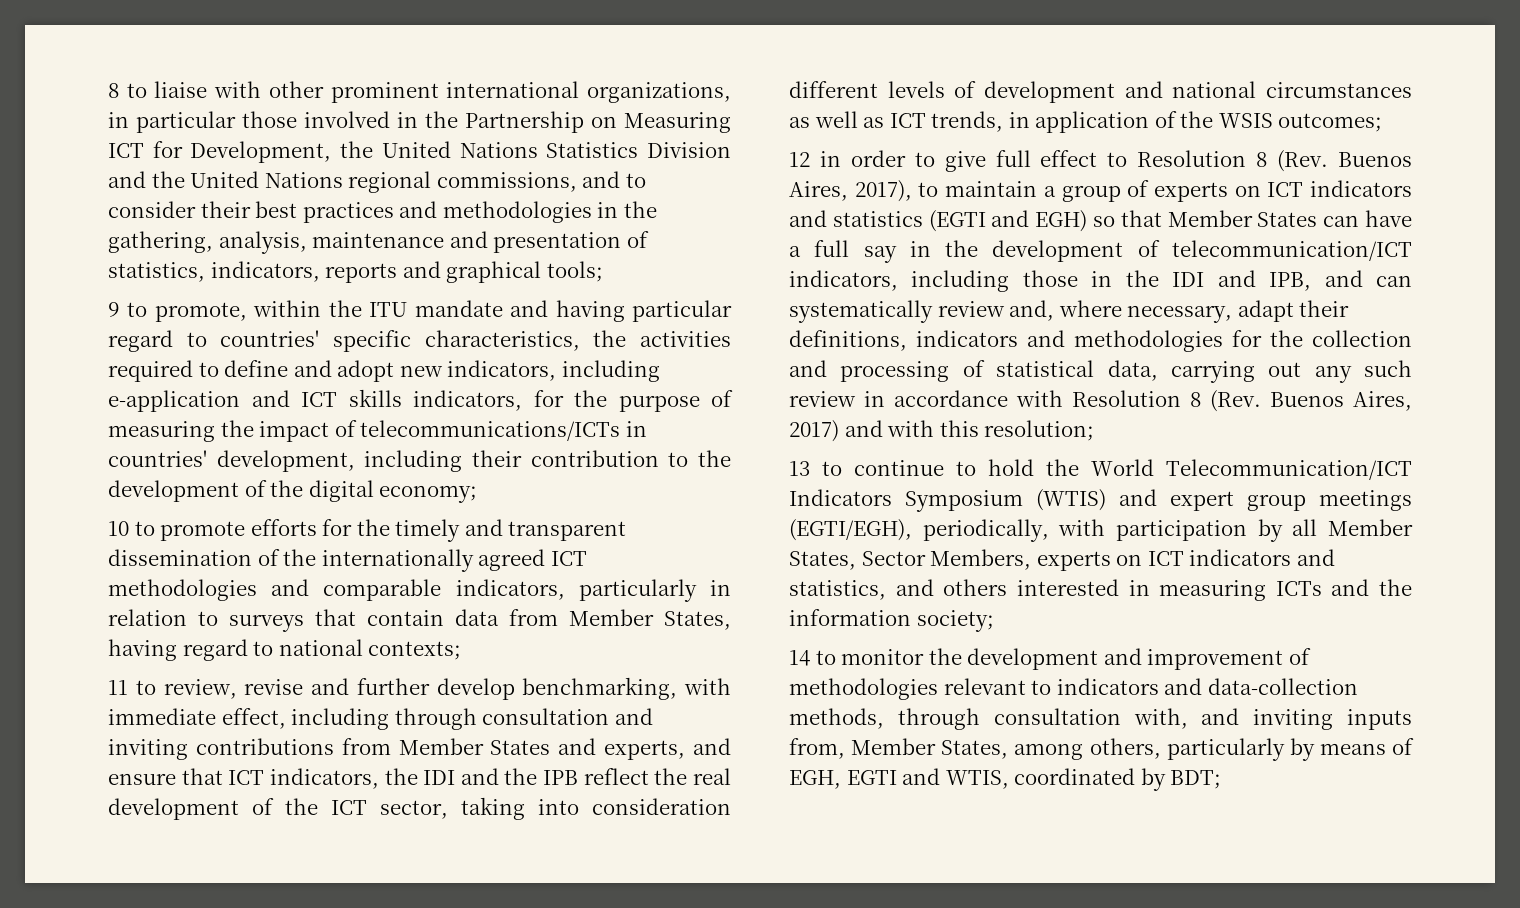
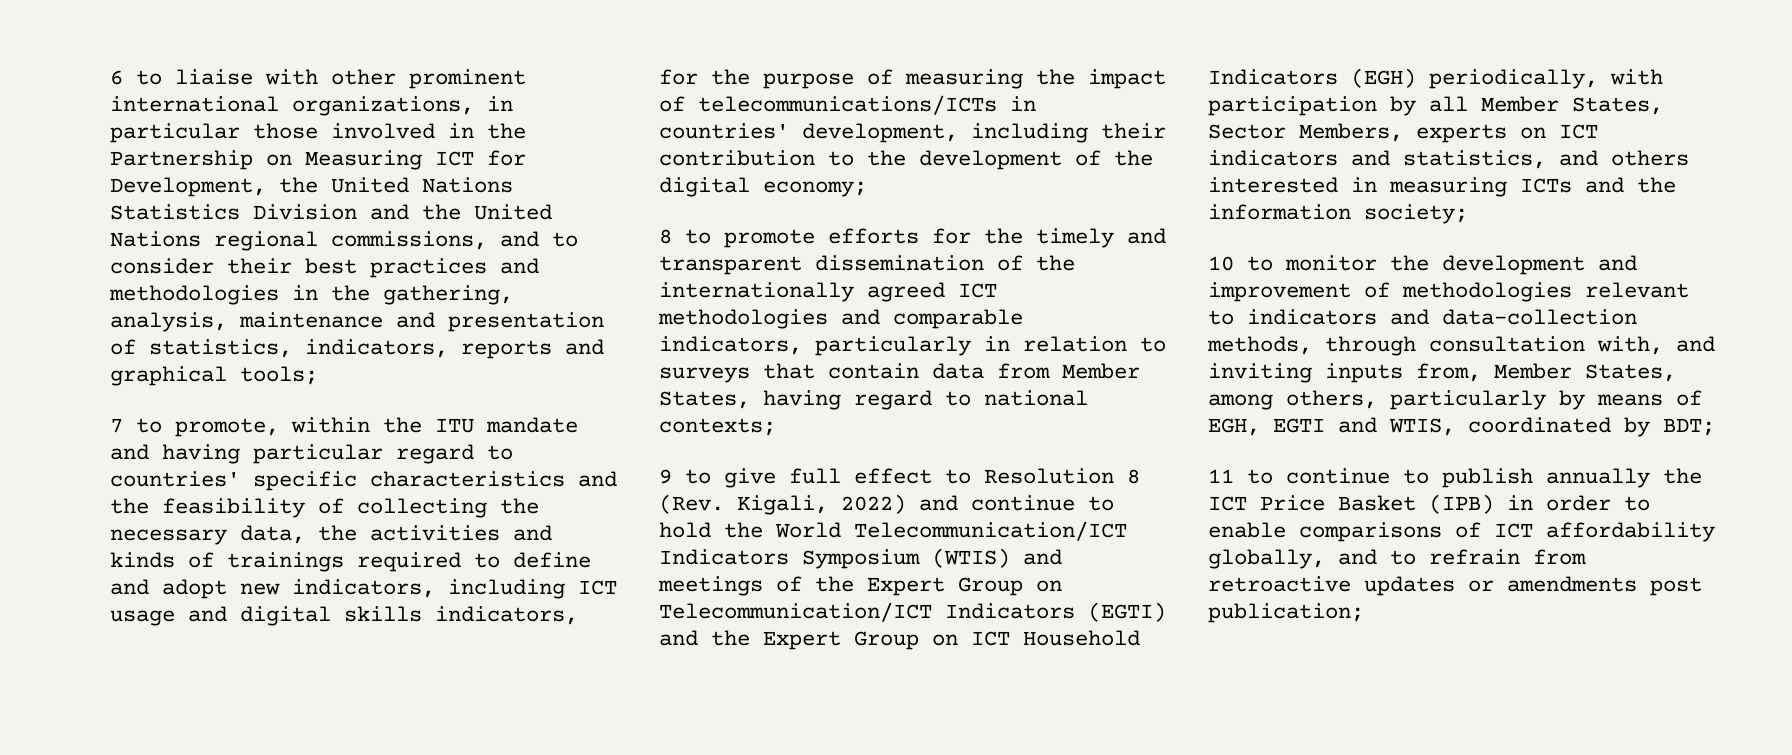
- 8 to liaise with other prominent international organizations, in particular those involved in the Partnership on Measuring ICT for Development, the United Nations Statistics Division and the United Nations regional commissions, and to consider their best practices and methodologies in the gathering, analysis, maintenance and presentation of statistics, indicators, reports and graphical tools;
+ 6 to liaise with other prominent international organizations, in particular those involved in the Partnership on Measuring ICT for Development, the United Nations Statistics Division and the United Nations regional commissions, and to consider their best practices and methodologies in the gathering, analysis, maintenance and presentation of statistics, indicators, reports and graphical tools;
- 9 to promote, within the ITU mandate and having particular regard to countries' specific characteristics, the activities required to define and adopt new indicators, including e-application and ICT skills indicators, for the purpose of measuring the impact of telecommunications/ICTs in countries' development, including their contribution to the development of the digital economy;
+ 7 to promote, within the ITU mandate and having particular regard to countries' specific characteristics and the feasibility of collecting the necessary data, the activities and kinds of trainings required to define and adopt new indicators, including ICT usage and digital skills indicators, for the purpose of measuring the impact of telecommunications/ICTs in countries' development, including their contribution to the development of the digital economy;
- 10 to promote efforts for the timely and transparent dissemination of the internationally agreed ICT methodologies and comparable indicators, particularly in relation to surveys that contain data from Member States, having regard to national contexts;
+ 8 to promote efforts for the timely and transparent dissemination of the internationally agreed ICT methodologies and comparable indicators, particularly in relation to surveys that contain data from Member States, having regard to national contexts;
- 11 to review, revise and further develop benchmarking, with immediate effect, including through consultation and inviting contributions from Member States and experts, and ensure that ICT indicators, the IDI and the IPB reflect the real development of the ICT sector, taking into consideration different levels of development and national circumstances as well as ICT trends, in application of the WSIS outcomes;
- 12 in order to give full effect to Resolution 8 (Rev. Buenos Aires, 2017), to maintain a group of experts on ICT indicators and statistics (EGTI and EGH) so that Member States can have a full say in the development of telecommunication/ICT indicators, including those in the IDI and IPB, and can systematically review and, where necessary, adapt their definitions, indicators and methodologies for the collection and processing of statistical data, carrying out any such review in accordance with Resolution 8 (Rev. Buenos Aires, 2017) and with this resolution;
- 13 to continue to hold the World Telecommunication/ICT Indicators Symposium (WTIS) and expert group meetings (EGTI/EGH), periodically, with participation by all Member States, Sector Members, experts on ICT indicators and statistics, and others interested in measuring ICTs and the information society;
+ 9 to give full effect to Resolution 8 (Rev. Kigali, 2022) and continue to hold the World Telecommunication/ICT Indicators Symposium (WTIS) and meetings of the Expert Group on Telecommunication/ICT Indicators (EGTI) and the Expert Group on ICT Household Indicators (EGH) periodically, with participation by all Member States, Sector Members, experts on ICT indicators and statistics, and others interested in measuring ICTs and the information society;
- 14 to monitor the development and improvement of methodologies relevant to indicators and data-collection methods, through consultation with, and inviting inputs from, Member States, among others, particularly by means of EGH, EGTI and WTIS, coordinated by BDT;
+ 10 to monitor the development and improvement of methodologies relevant to indicators and data-collection methods, through consultation with, and inviting inputs from, Member States, among others, particularly by means of EGH, EGTI and WTIS, coordinated by BDT;
+ 11 to continue to publish annually the ICT Price Basket (IPB) in order to enable comparisons of ICT affordability globally, and to refrain from retroactive updates or amendments post publication;

